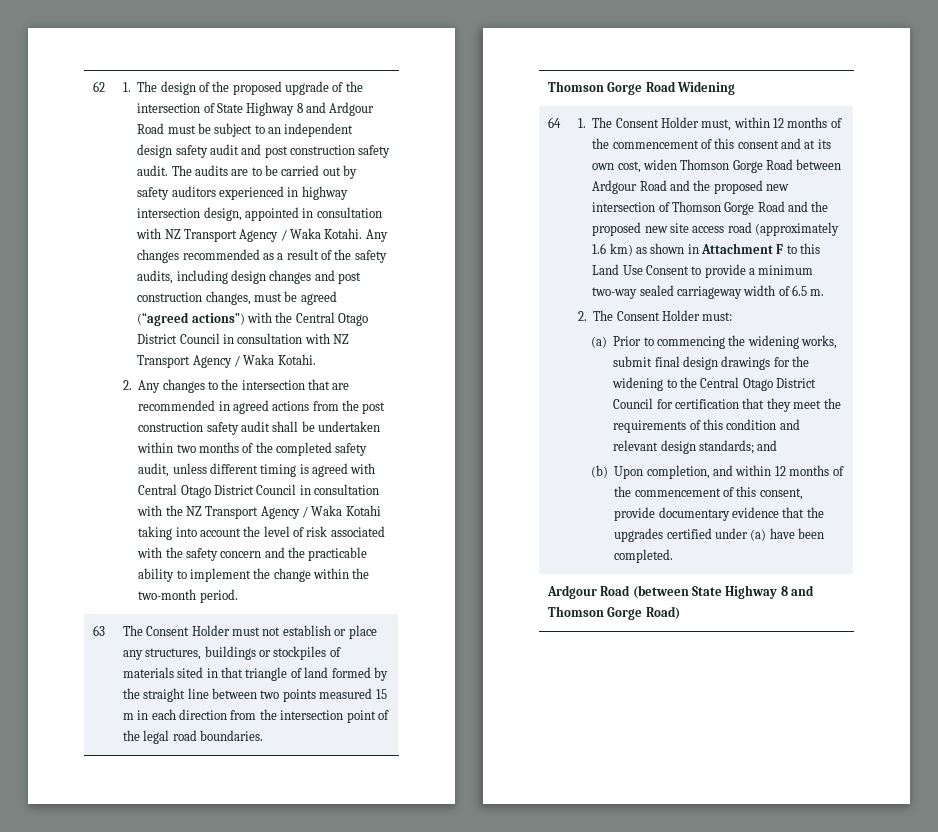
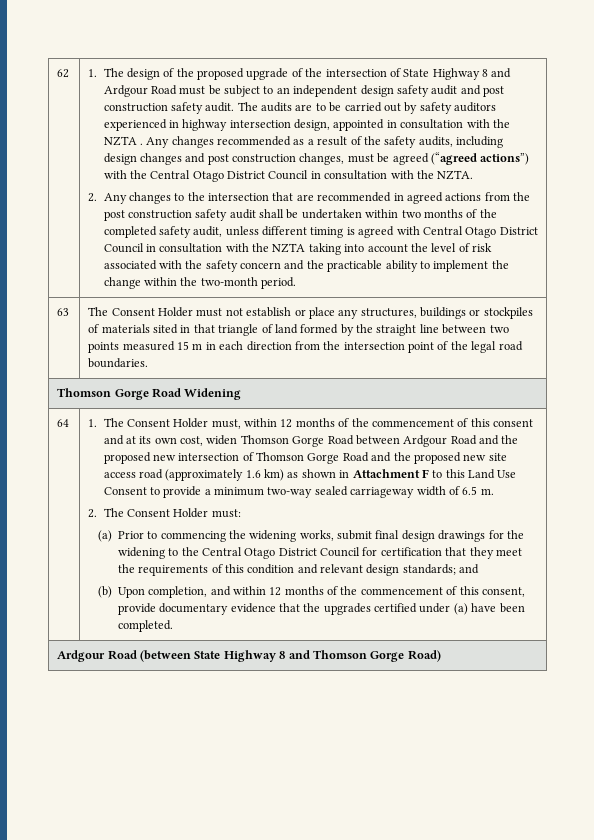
- The audits are to be carried out by safety auditors experienced in highway intersection design, appointed in consultation with NZ Transport Agency / Waka Kotahi.
+ The audits are to be carried out by safety auditors experienced in highway intersection design, appointed in consultation with the NZTA .
- Any changes recommended as a result of the safety audits, including design changes and post construction changes, must be agreed (“agreed actions”) with the Central Otago District Council in consultation with NZ Transport Agency / Waka Kotahi.
+ Any changes recommended as a result of the safety audits, including design changes and post construction changes, must be agreed (“agreed actions”) with the Central Otago District Council in consultation with the NZTA.
- 2. Any changes to the intersection that are recommended in agreed actions from the post construction safety audit shall be undertaken within two months of the completed safety audit, unless different timing is agreed with Central Otago District Council in consultation with the NZ Transport Agency / Waka Kotahi taking into account the level of risk associated with the safety concern and the practicable ability to implement the change within the two-month period.
+ 2. Any changes to the intersection that are recommended in agreed actions from the post construction safety audit shall be undertaken within two months of the completed safety audit, unless different timing is agreed with Central Otago District Council in consultation with the NZTA taking into account the level of risk associated with the safety concern and the practicable ability to implement the change within the two-month period.

